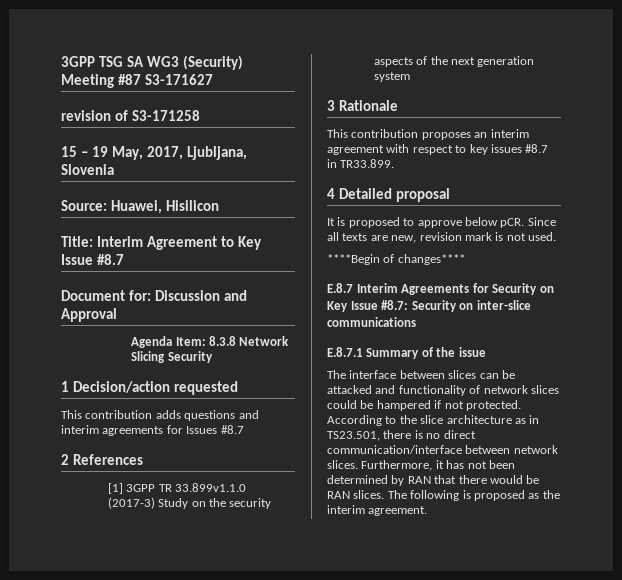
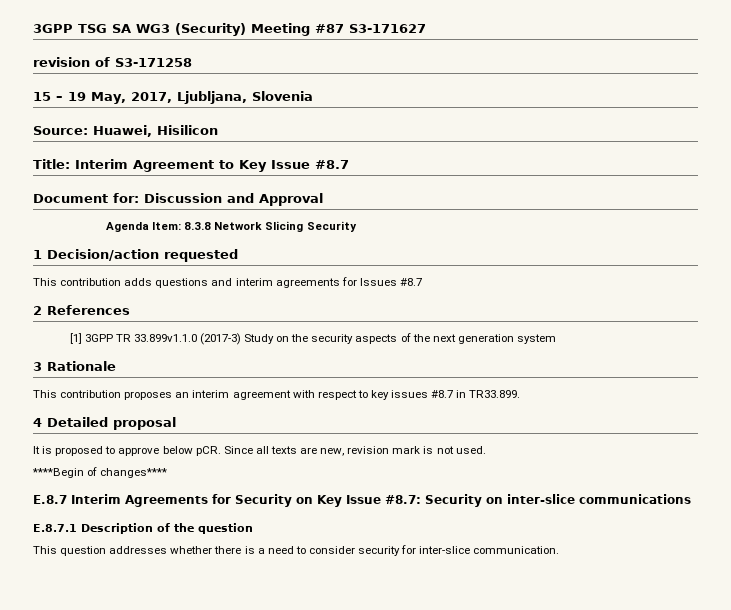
- E.8.7.1 Summary of the issue
- The interface between slices can be attacked and functionality of network slices could be hampered if not protected. According to the slice architecture as in TS23.501, there is no direct communication/interface between network slices. Furthermore, it has not been determined by RAN that there would be RAN slices. The following is proposed as the interim agreement.
+ E.8.7.1 Description of the question
+ This question addresses whether there is a need to consider security for inter-slice communication.

